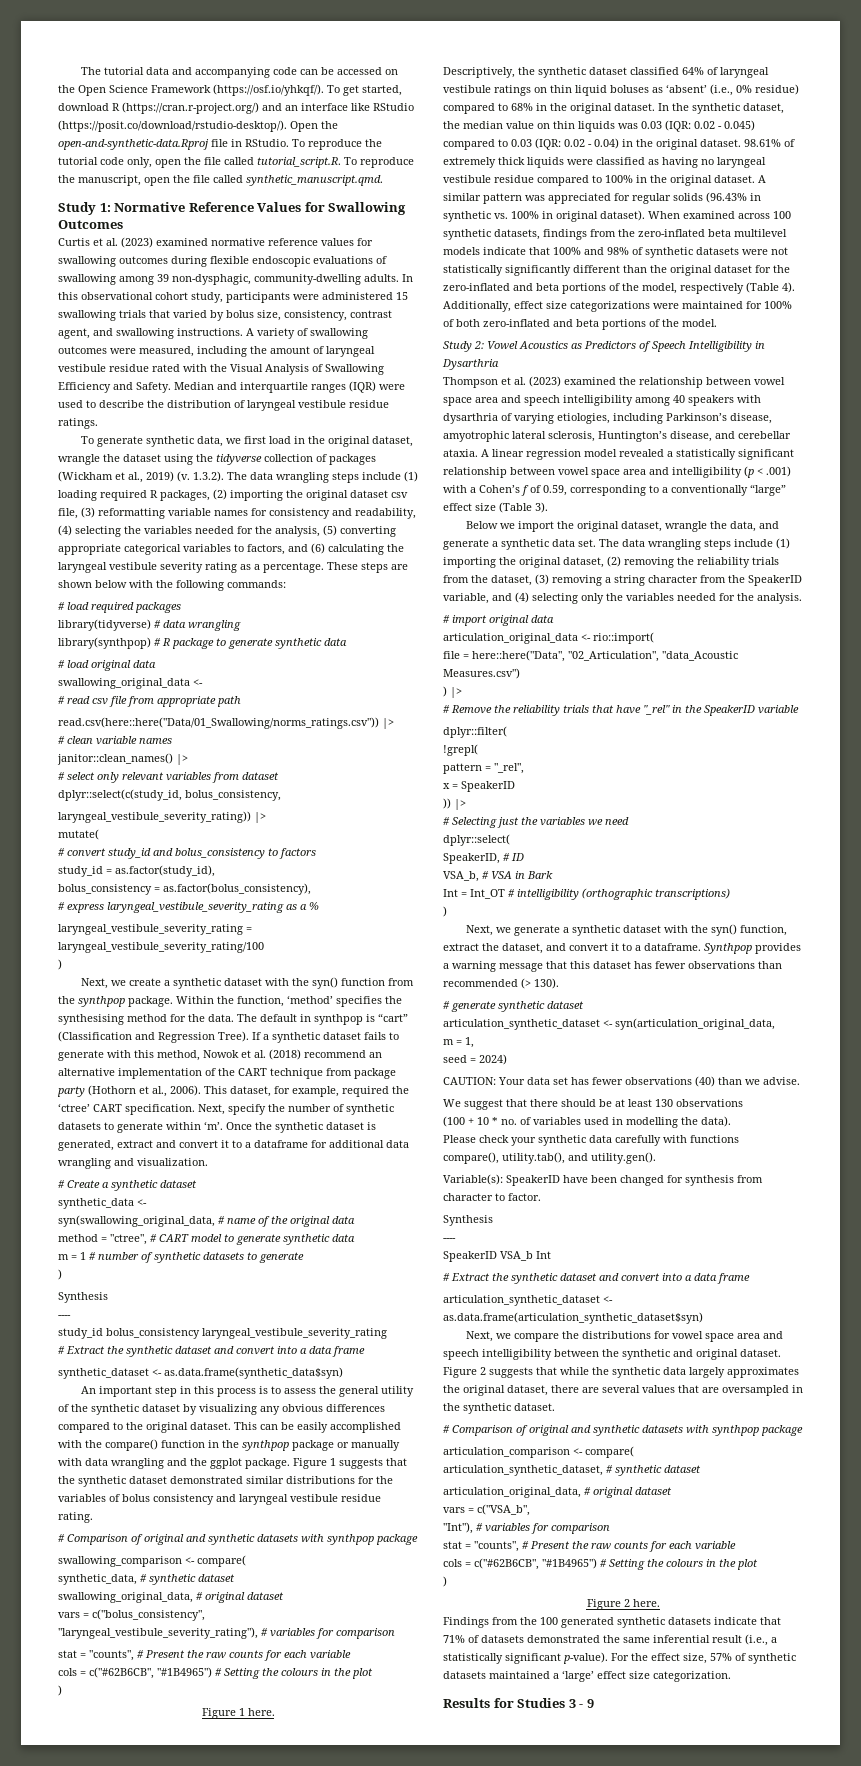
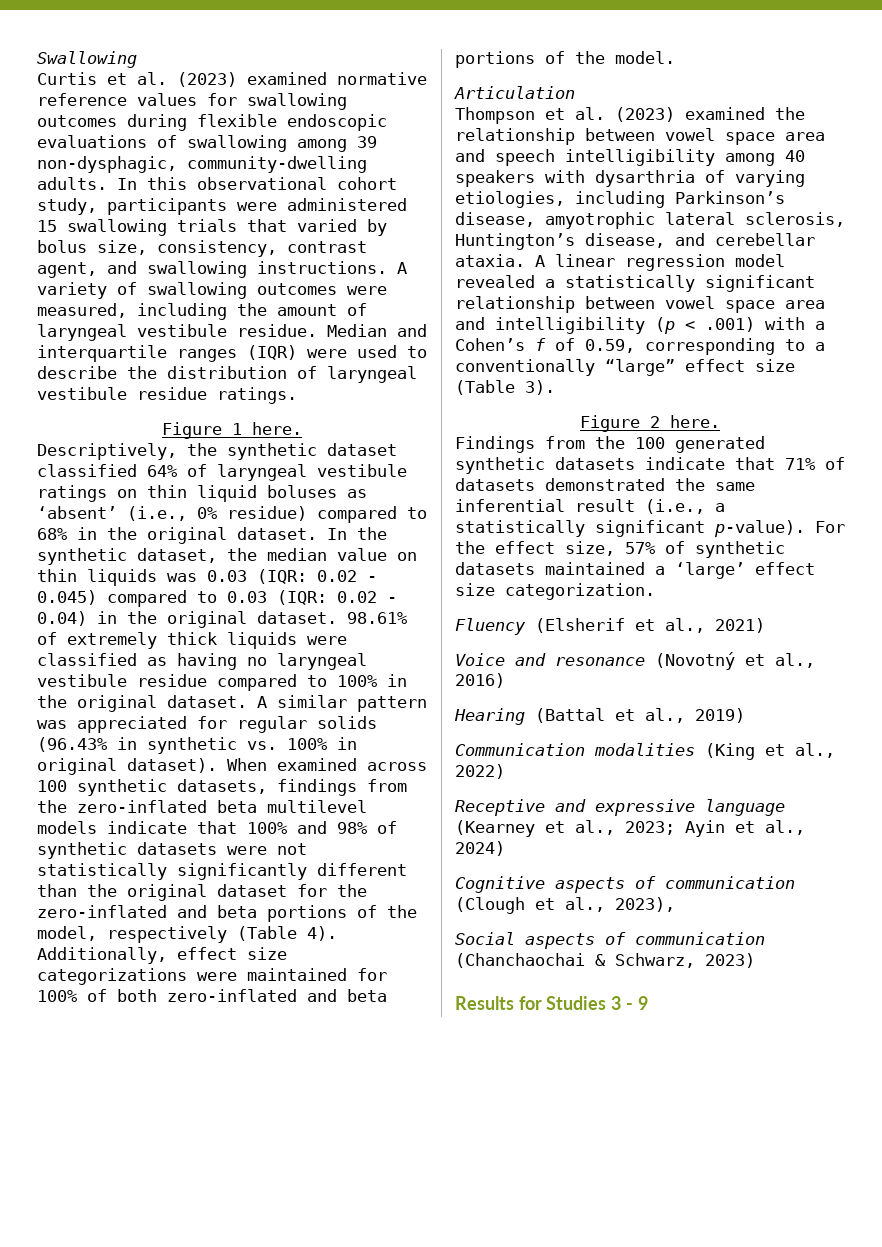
- The tutorial data and accompanying code can be accessed on the Open Science Framework (https://osf.io/yhkqf/). To get started, download R (https://cran.r-project.org/) and an interface like RStudio (https://posit.co/download/rstudio-desktop/). Open the open-and-synthetic-data.Rproj file in RStudio. To reproduce the tutorial code only, open the file called tutorial_script.R. To reproduce the manuscript, open the file called synthetic_manuscript.qmd.
- Study 1: Normative Reference Values for Swallowing Outcomes
+ Swallowing
- A variety of swallowing outcomes were measured, including the amount of laryngeal vestibule residue rated with the Visual Analysis of Swallowing Efficiency and Safety.
+ A variety of swallowing outcomes were measured, including the amount of laryngeal vestibule residue.
- To generate synthetic data, we first load in the original dataset, wrangle the dataset using the tidyverse collection of packages (Wickham et al., 2019) (v. 1.3.2). The data wrangling steps include (1) loading required R packages, (2) importing the original dataset csv file, (3) reformatting variable names for consistency and readability, (4) selecting the variables needed for the analysis, (5) converting appropriate categorical variables to factors, and (6) calculating the laryngeal vestibule severity rating as a percentage. These steps are shown below with the following commands:
- # load required packages
- library(tidyverse) # data wrangling
- library(synthpop) # R package to generate synthetic data
- # load original data
- swallowing_original_data <-
- # read csv file from appropriate path
- read.csv(here::here("Data/01_Swallowing/norms_ratings.csv")) |>
- # clean variable names
- janitor::clean_names() |>
- # select only relevant variables from dataset
- dplyr::select(c(study_id, bolus_consistency,
- laryngeal_vestibule_severity_rating)) |>
- mutate(
- # convert study_id and bolus_consistency to factors
- study_id = as.factor(study_id),
- bolus_consistency = as.factor(bolus_consistency),
- # express laryngeal_vestibule_severity_rating as a %
- laryngeal_vestibule_severity_rating = laryngeal_vestibule_severity_rating/100
- )
- Next, we create a synthetic dataset with the syn() function from the synthpop package. Within the function, ‘method’ specifies the synthesising method for the data. The default in synthpop is “cart” (Classification and Regression Tree). If a synthetic dataset fails to generate with this method, Nowok et al. (2018) recommend an alternative implementation of the CART technique from package party (Hothorn et al., 2006). This dataset, for example, required the ‘ctree’ CART specification. Next, specify the number of synthetic datasets to generate within ‘m’. Once the synthetic dataset is generated, extract and convert it to a dataframe for additional data wrangling and visualization.
- # Create a synthetic dataset
- synthetic_data <-
- syn(swallowing_original_data, # name of the original data
- method = "ctree", # CART model to generate synthetic data
- m = 1 # number of synthetic datasets to generate
- )
- Synthesis
- ----
- study_id bolus_consistency laryngeal_vestibule_severity_rating
- # Extract the synthetic dataset and convert into a data frame
- synthetic_dataset <- as.data.frame(synthetic_data$syn)
- An important step in this process is to assess the general utility of the synthetic dataset by visualizing any obvious differences compared to the original dataset. This can be easily accomplished with the compare() function in the synthpop package or manually with data wrangling and the ggplot package. Figure 1 suggests that the synthetic dataset demonstrated similar distributions for the variables of bolus consistency and laryngeal vestibule residue rating.
- # Comparison of original and synthetic datasets with synthpop package
- swallowing_comparison <- compare(
- synthetic_data, # synthetic dataset
- swallowing_original_data, # original dataset
- vars = c("bolus_consistency",
- "laryngeal_vestibule_severity_rating"), # variables for comparison
- stat = "counts", # Present the raw counts for each variable
- cols = c("#62B6CB", "#1B4965") # Setting the colours in the plot
- )
- Study 2: Vowel Acoustics as Predictors of Speech Intelligibility in Dysarthria
+ Articulation
- Below we import the original dataset, wrangle the data, and generate a synthetic data set. The data wrangling steps include (1) importing the original dataset, (2) removing the reliability trials from the dataset, (3) removing a string character from the SpeakerID variable, and (4) selecting only the variables needed for the analysis.
- # import original data
- articulation_original_data <- rio::import(
- file = here::here("Data", "02_Articulation", "data_Acoustic Measures.csv")
- ) |>
- # Remove the reliability trials that have "_rel" in the SpeakerID variable
- dplyr::filter(
- !grepl(
- pattern = "_rel",
- x = SpeakerID
- )) |>
- # Selecting just the variables we need
- dplyr::select(
- SpeakerID, # ID
- VSA_b, # VSA in Bark
- Int = Int_OT # intelligibility (orthographic transcriptions)
- )
- Next, we generate a synthetic dataset with the syn() function, extract the dataset, and convert it to a dataframe. Synthpop provides a warning message that this dataset has fewer observations than recommended (> 130).
- # generate synthetic dataset
- articulation_synthetic_dataset <- syn(articulation_original_data,
- m = 1,
- seed = 2024)
- CAUTION: Your data set has fewer observations (40) than we advise.
- We suggest that there should be at least 130 observations
- (100 + 10 * no. of variables used in modelling the data).
- Please check your synthetic data carefully with functions
- compare(), utility.tab(), and utility.gen().
- Variable(s): SpeakerID have been changed for synthesis from character to factor.
- Synthesis
- ----
- SpeakerID VSA_b Int
- # Extract the synthetic dataset and convert into a data frame
- articulation_synthetic_dataset <- as.data.frame(articulation_synthetic_dataset$syn)
- Next, we compare the distributions for vowel space area and speech intelligibility between the synthetic and original dataset. Figure 2 suggests that while the synthetic data largely approximates the original dataset, there are several values that are oversampled in the synthetic dataset.
- # Comparison of original and synthetic datasets with synthpop package
- articulation_comparison <- compare(
- articulation_synthetic_dataset, # synthetic dataset
- articulation_original_data, # original dataset
- vars = c("VSA_b",
- "Int"), # variables for comparison
- stat = "counts", # Present the raw counts for each variable
- cols = c("#62B6CB", "#1B4965") # Setting the colours in the plot
- )
+ Fluency (Elsherif et al., 2021)
+ Voice and resonance (Novotný et al., 2016)
+ Hearing (Battal et al., 2019)
+ Communication modalities (King et al., 2022)
+ Receptive and expressive language (Kearney et al., 2023; Ayin et al., 2024)
+ Cognitive aspects of communication (Clough et al., 2023),
+ Social aspects of communication (Chanchaochai & Schwarz, 2023)

